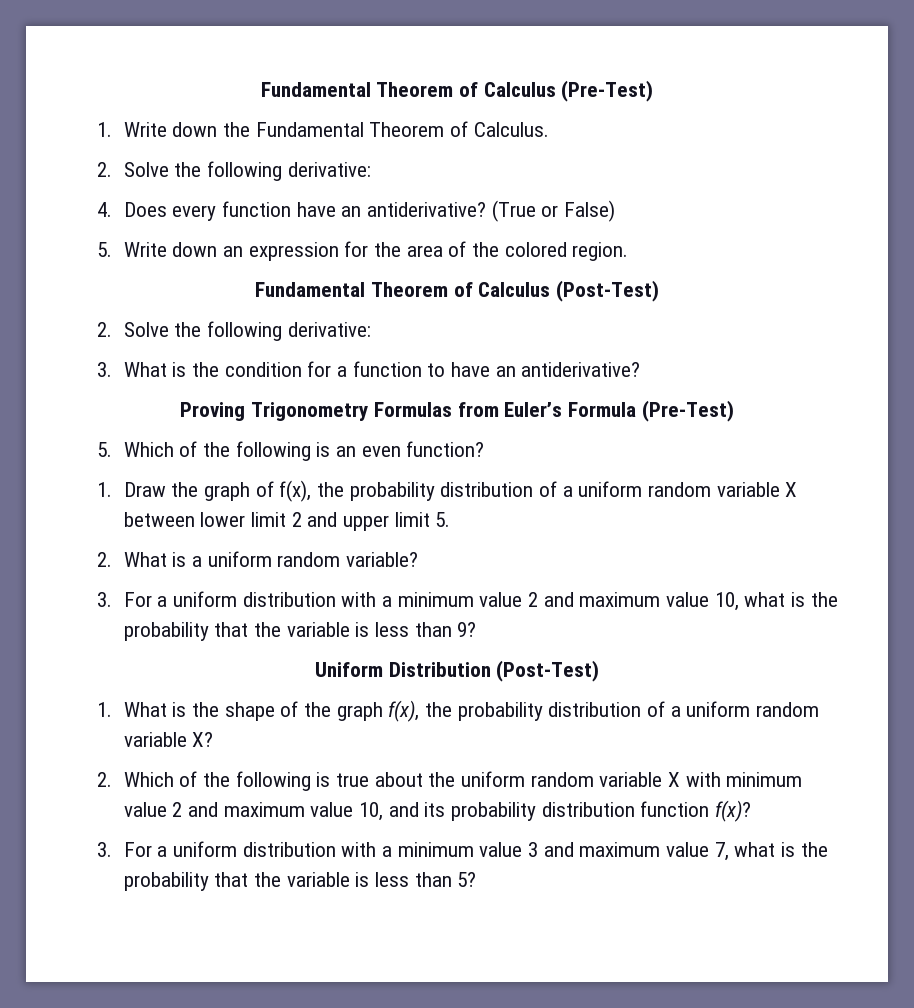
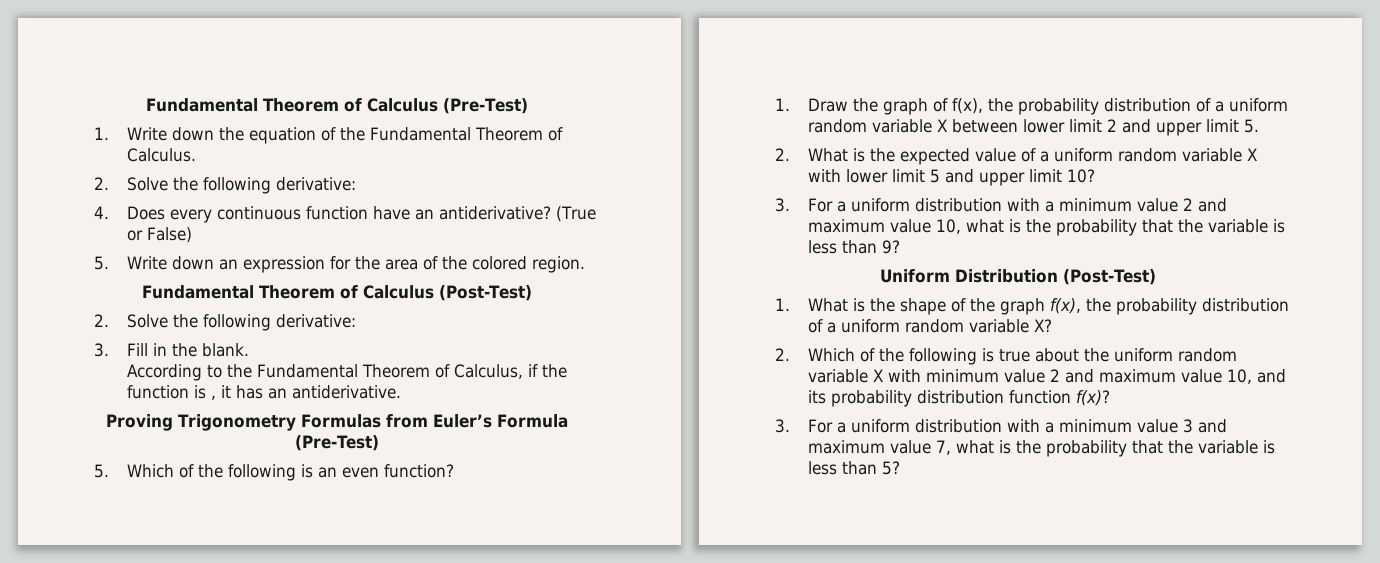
- 1. Write down the Fundamental Theorem of Calculus.
+ 1. Write down the equation of the Fundamental Theorem of Calculus.
- 4. Does every function have an antiderivative?
+ 4. Does every continuous function have an antiderivative?
- 3. What is the condition for a function to have an antiderivative?
+ 3. Fill in the blank.
+ According to the Fundamental Theorem of Calculus, if the function is , it has an antiderivative.
- 2. What is a uniform random variable?
+ 2. What is the expected value of a uniform random variable X with lower limit 5 and upper limit 10?

